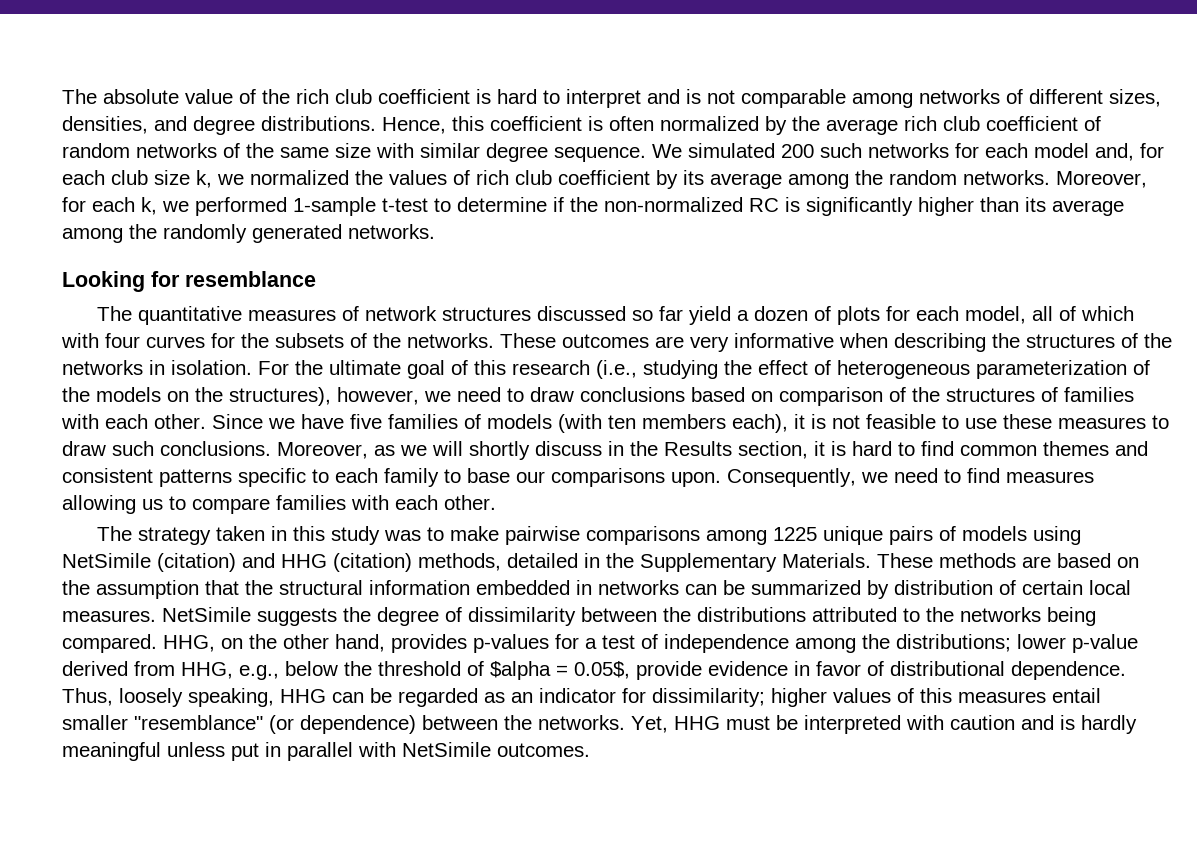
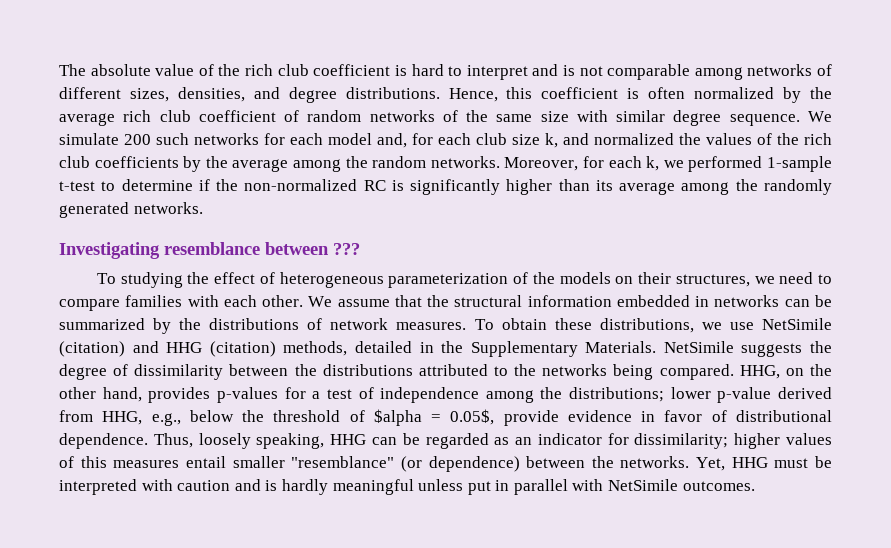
- We simulated 200 such networks for each model and, for each club size k, we normalized the values of rich club coefficient by its average among the random networks.
+ We simulate 200 such networks for each model and, for each club size k, and normalized the values of the rich club coefficients by the average among the random networks.
- Looking for resemblance
- The quantitative measures of network structures discussed so far yield a dozen of plots for each model, all of which with four curves for the subsets of the networks. These outcomes are very informative when describing the structures of the networks in isolation. For the ultimate goal of this research (i.e., studying the effect of heterogeneous parameterization of the models on the structures), however, we need to draw conclusions based on comparison of the structures of families with each other. Since we have five families of models (with ten members each), it is not feasible to use these measures to draw such conclusions. Moreover, as we will shortly discuss in the Results section, it is hard to find common themes and consistent patterns specific to each family to base our comparisons upon. Consequently, we need to find measures allowing us to compare families with each other.
- The strategy taken in this study was to make pairwise comparisons among 1225 unique pairs of models using NetSimile (citation) and HHG (citation) methods, detailed in the Supplementary Materials.
+ Investigating resemblance between ???
+ To studying the effect of heterogeneous parameterization of the models on their structures, we need to compare families with each other. We assume that the structural information embedded in networks can be summarized by the distributions of network measures. To obtain these distributions, we use NetSimile (citation) and HHG (citation) methods, detailed in the Supplementary Materials.
- These methods are based on the assumption that the structural information embedded in networks can be summarized by distribution of certain local measures.

